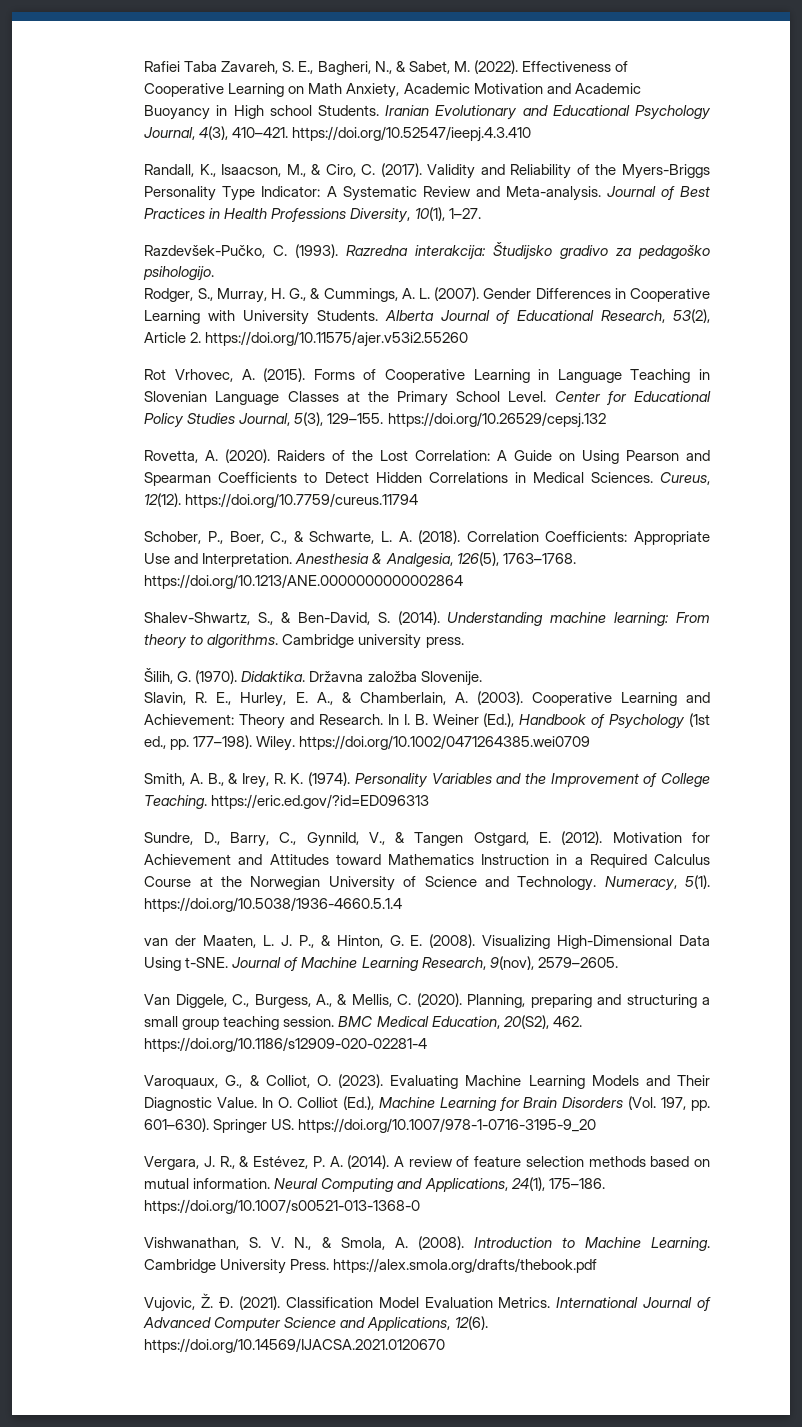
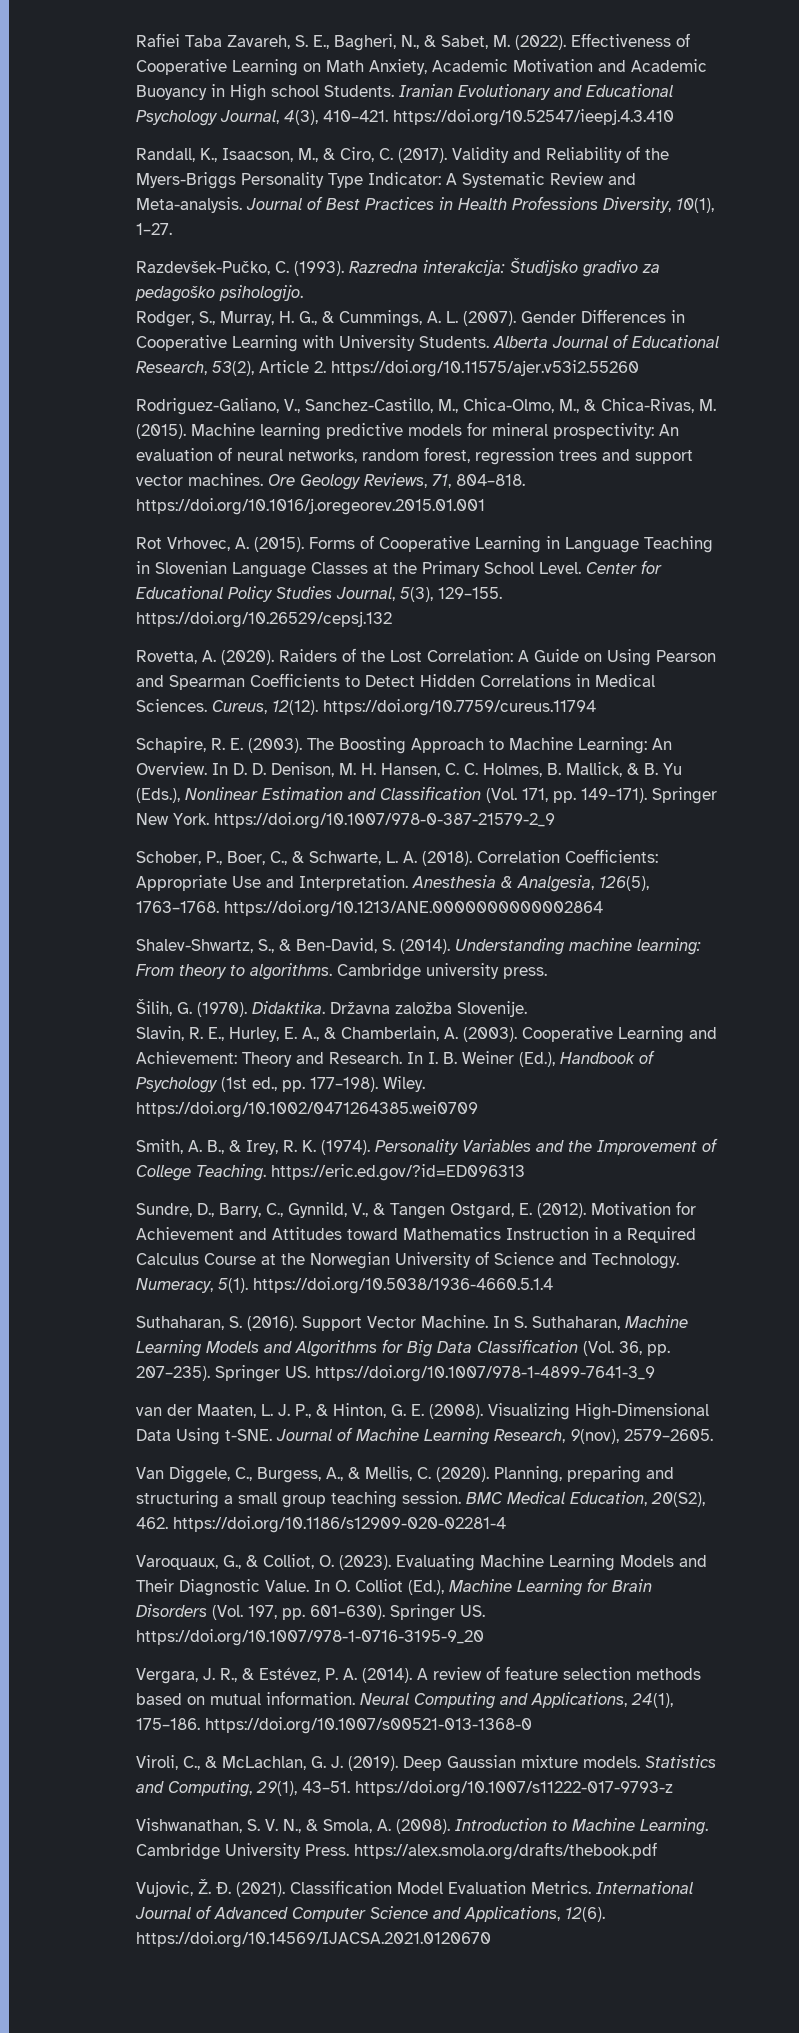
+ Rodriguez-Galiano, V., Sanchez-Castillo, M., Chica-Olmo, M., & Chica-Rivas, M. (2015). Machine learning predictive models for mineral prospectivity: An evaluation of neural networks, random forest, regression trees and support vector machines. Ore Geology Reviews, 71, 804–818. https://doi.org/10.1016/j.oregeorev.2015.01.001
+ Schapire, R. E. (2003). The Boosting Approach to Machine Learning: An Overview. In D. D. Denison, M. H. Hansen, C. C. Holmes, B. Mallick, & B. Yu (Eds.), Nonlinear Estimation and Classification (Vol. 171, pp. 149–171). Springer New York. https://doi.org/10.1007/978-0-387-21579-2_9
+ Suthaharan, S. (2016). Support Vector Machine. In S. Suthaharan, Machine Learning Models and Algorithms for Big Data Classification (Vol. 36, pp. 207–235). Springer US. https://doi.org/10.1007/978-1-4899-7641-3_9
+ Viroli, C., & McLachlan, G. J. (2019). Deep Gaussian mixture models. Statistics and Computing, 29(1), 43–51. https://doi.org/10.1007/s11222-017-9793-z

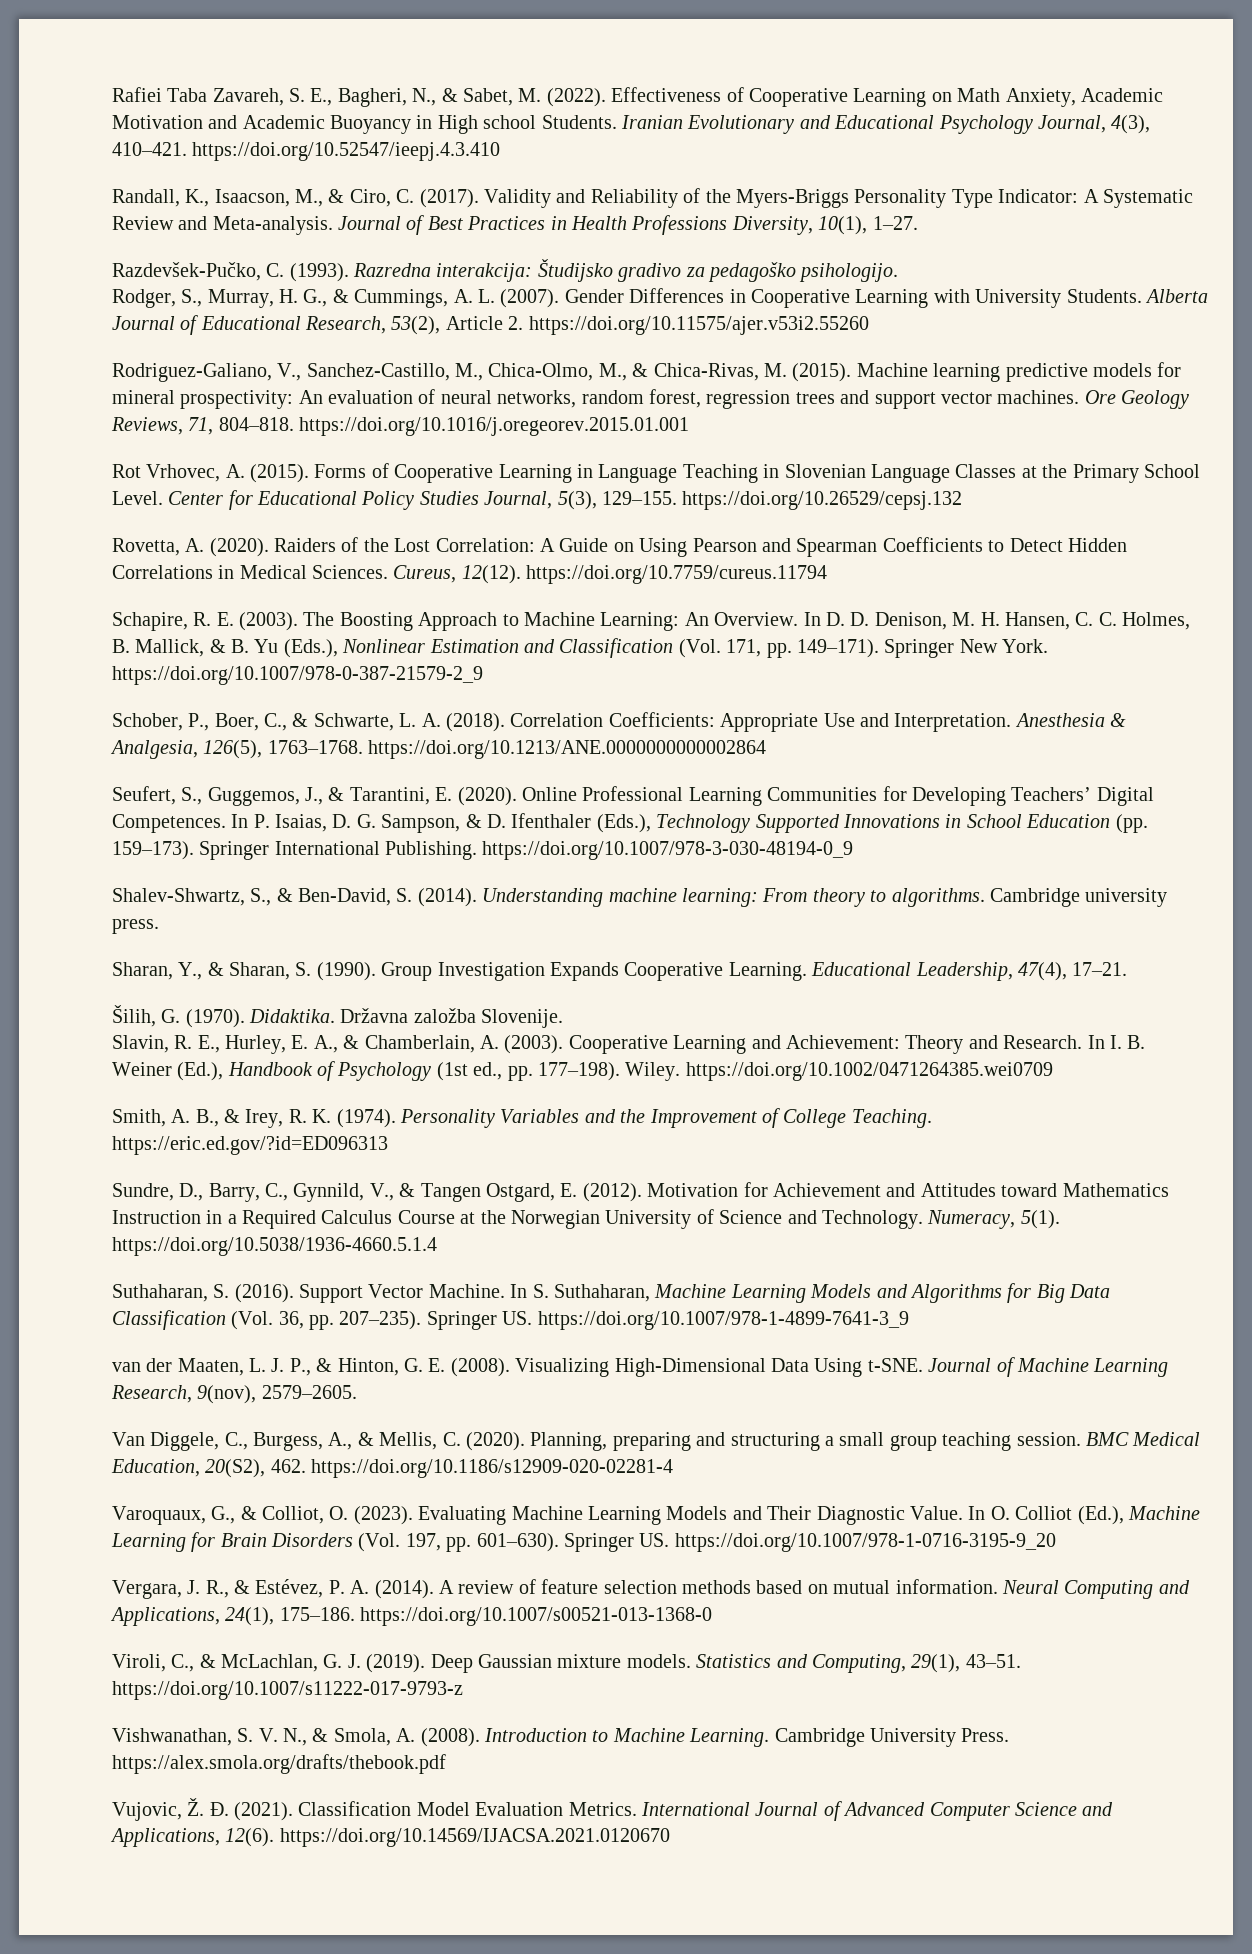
+ Seufert, S., Guggemos, J., & Tarantini, E. (2020). Online Professional Learning Communities for Developing Teachers’ Digital Competences. In P. Isaias, D. G. Sampson, & D. Ifenthaler (Eds.), Technology Supported Innovations in School Education (pp. 159–173). Springer International Publishing. https://doi.org/10.1007/978-3-030-48194-0_9
+ Sharan, Y., & Sharan, S. (1990). Group Investigation Expands Cooperative Learning. Educational Leadership, 47(4), 17–21.

